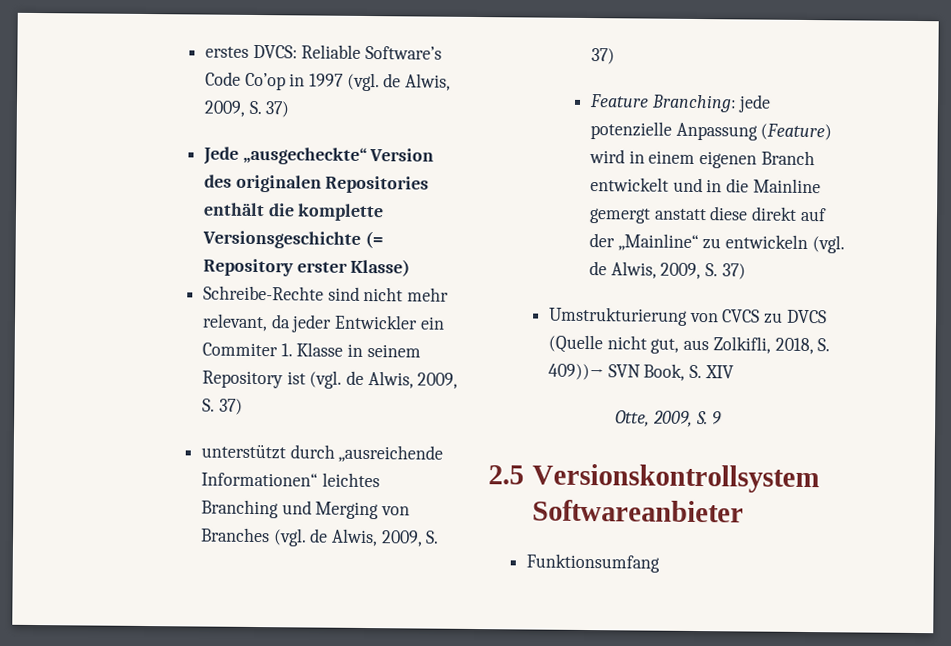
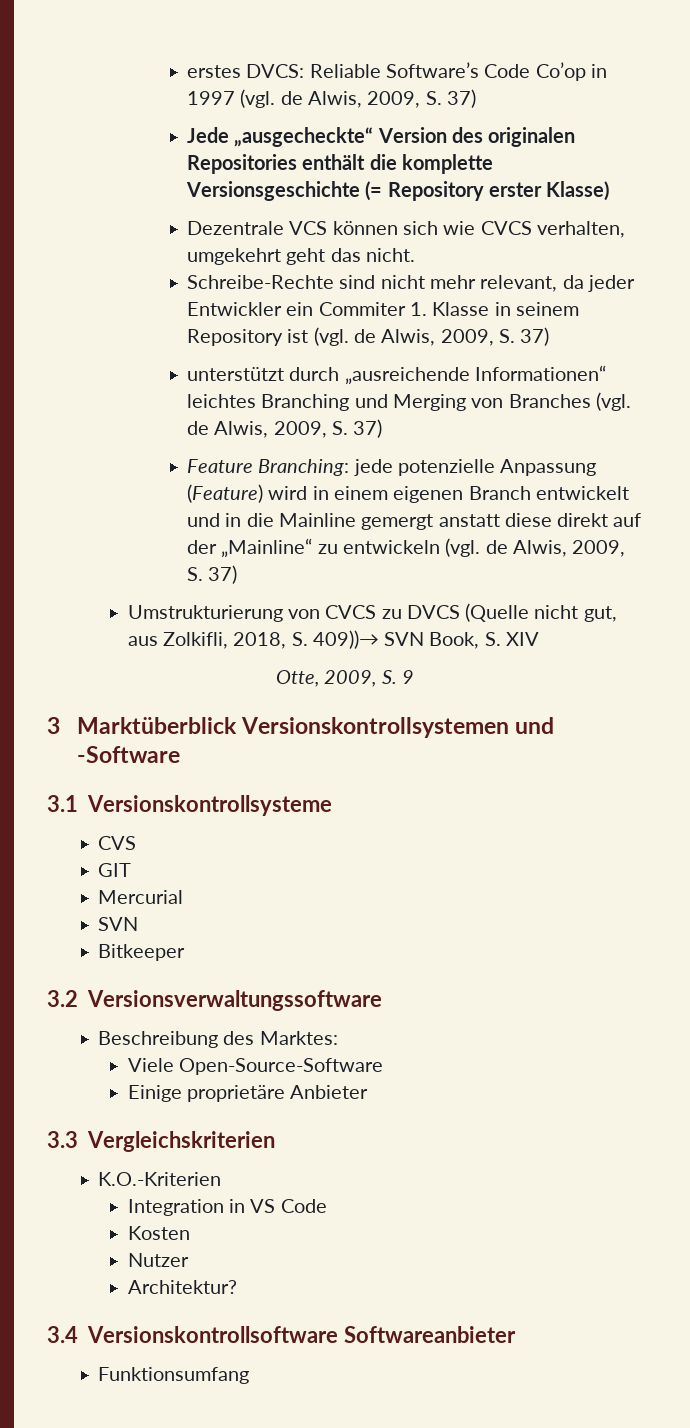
+ Dezentrale VCS können sich wie CVCS verhalten, umgekehrt geht das nicht.
- 2.5 Versionskontrollsystem Softwareanbieter
+ 3 Marktüberblick Versionskontrollsystemen und -Software
+ 3.1 Versionskontrollsysteme
+ CVS
+ GIT
+ Mercurial
+ SVN
+ Bitkeeper
+ 3.2 Versionsverwaltungssoftware
+ Beschreibung des Marktes:
+ Viele Open-Source-Software
+ Einige proprietäre Anbieter
+ 3.3 Vergleichskriterien
+ K.O.-Kriterien
+ Integration in VS Code
+ Kosten
+ Nutzer
+ Architektur?
+ 3.4 Versionskontrollsoftware Softwareanbieter

